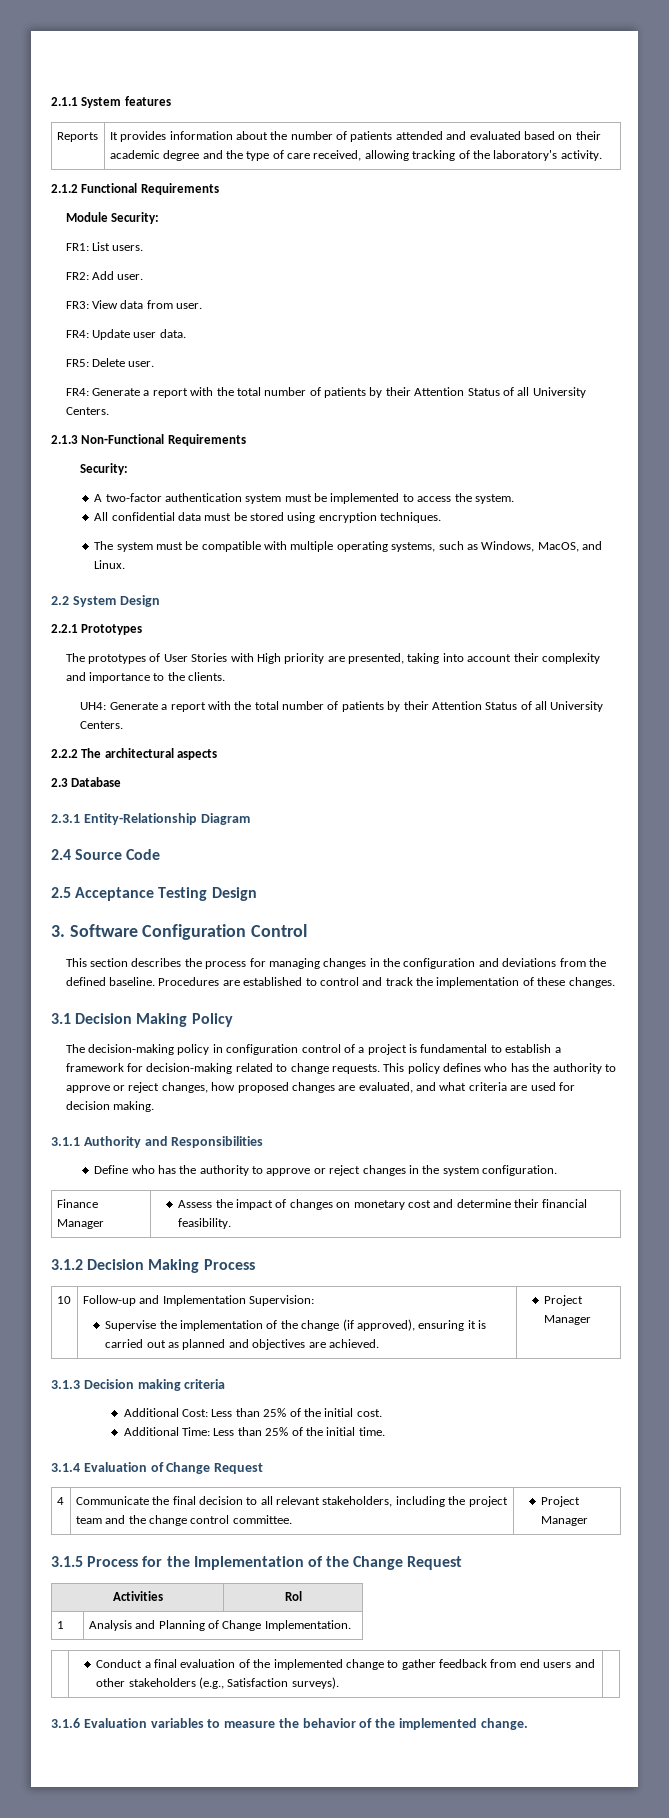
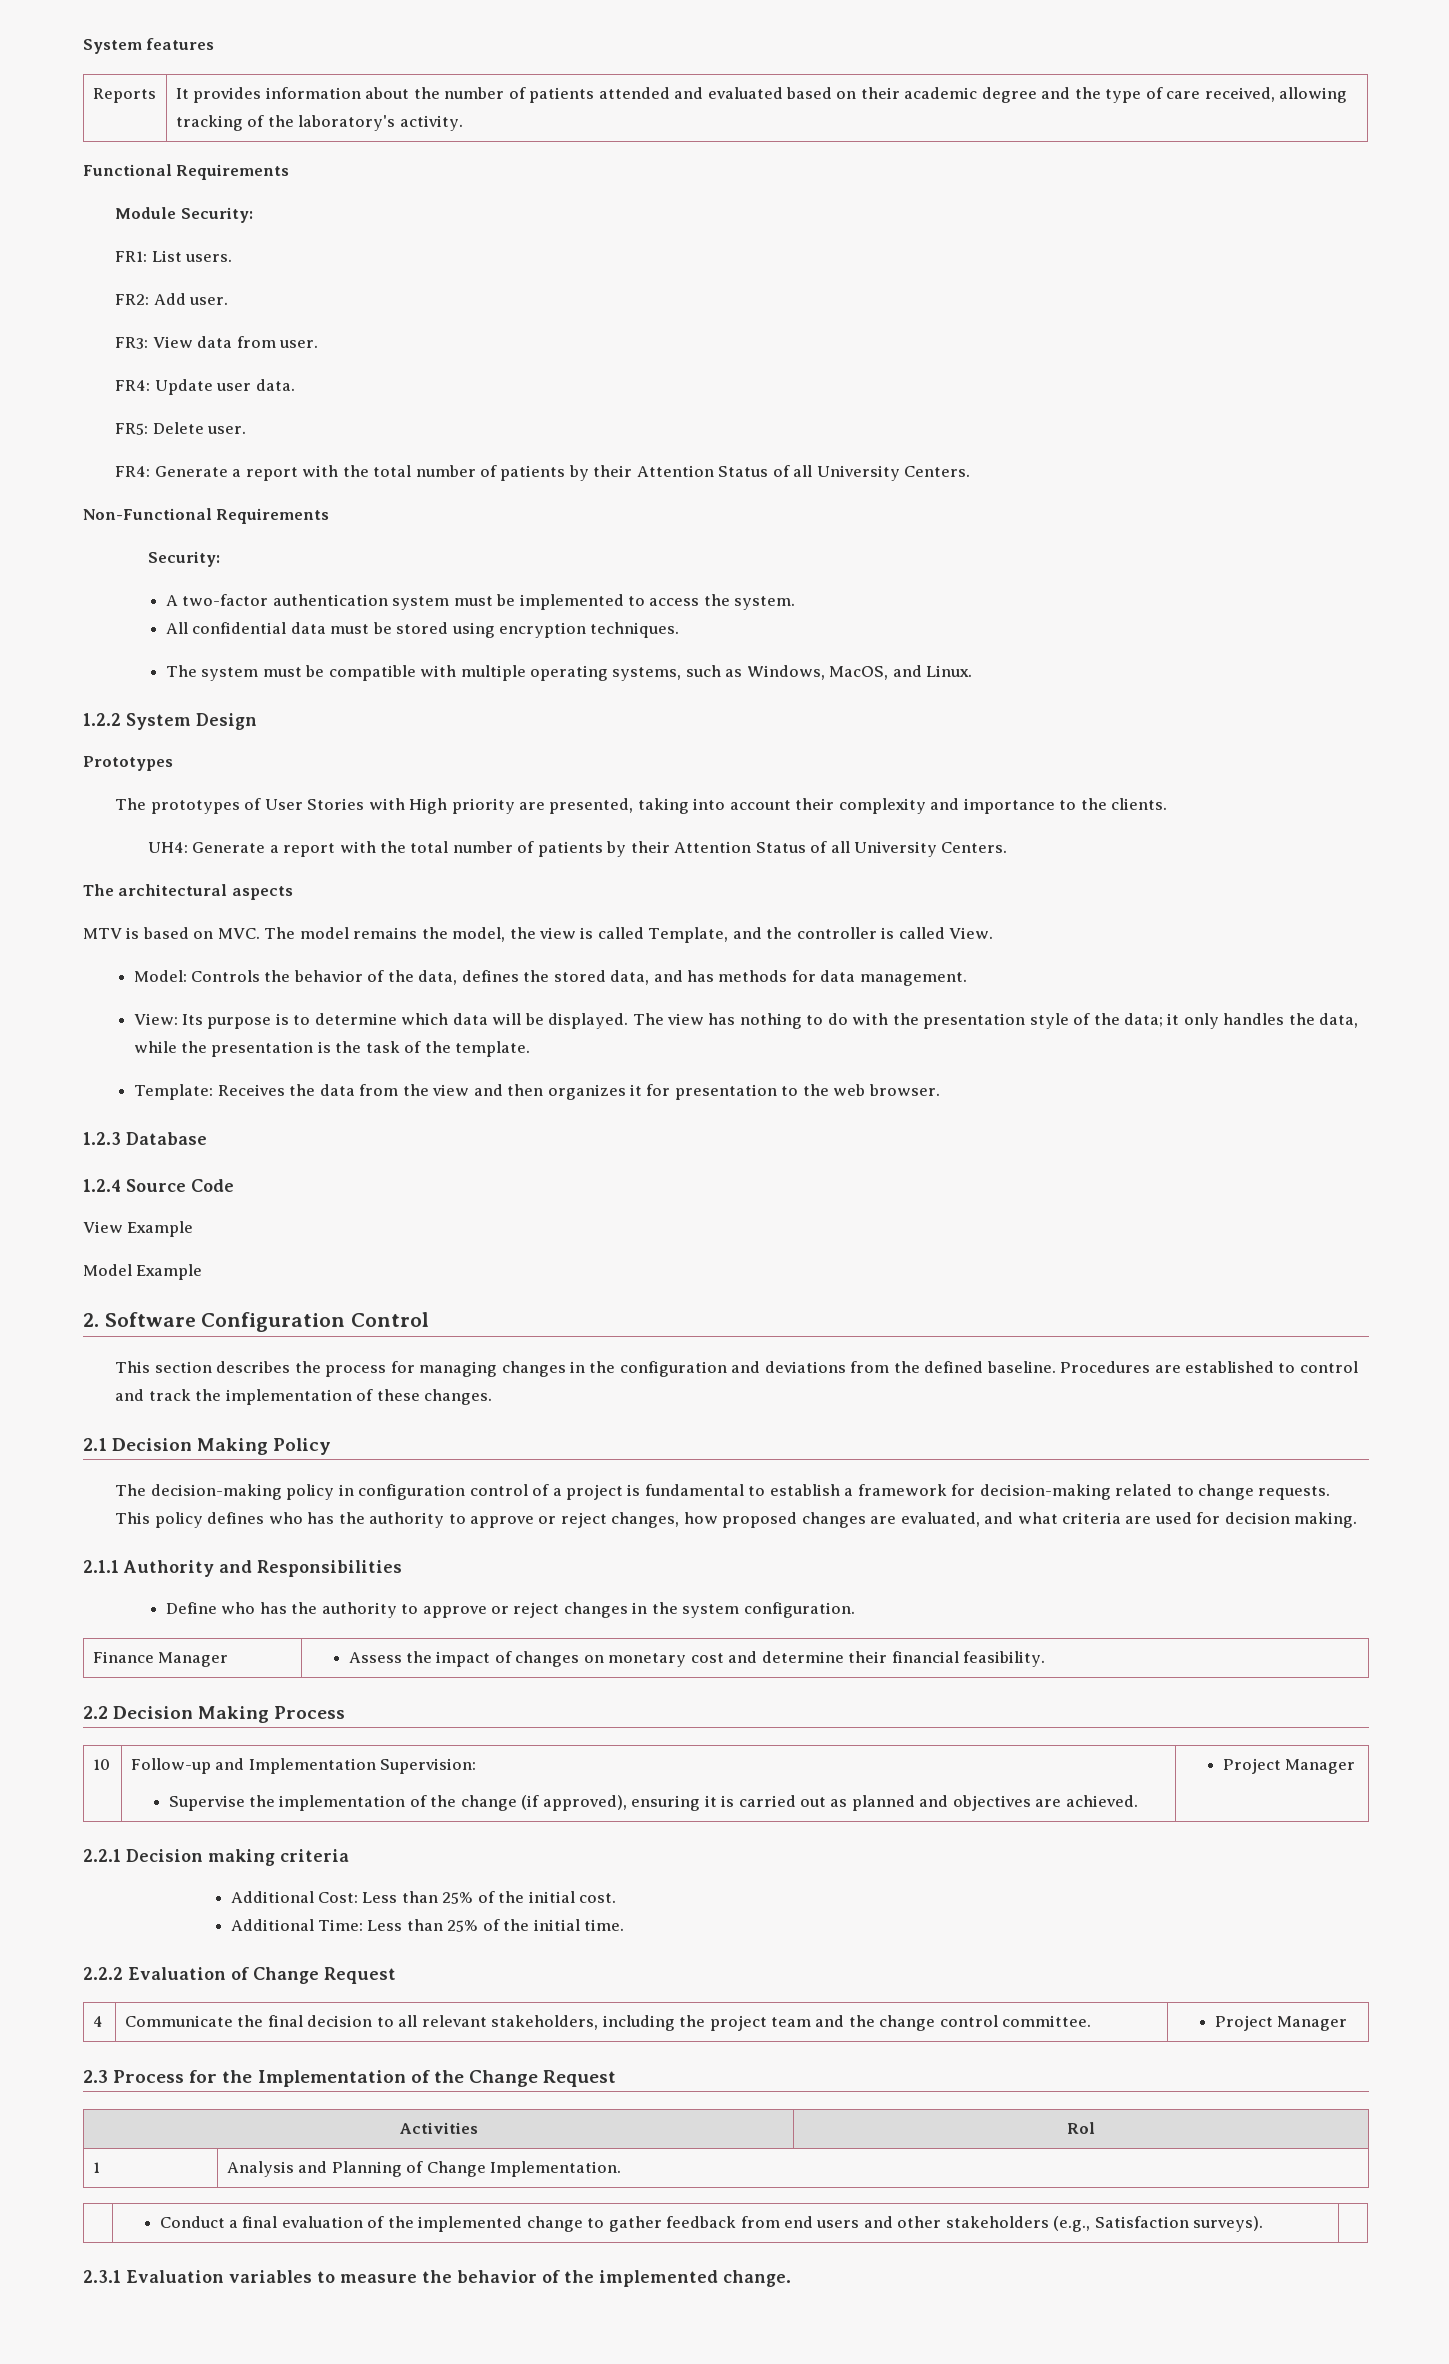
- 2.1.1 System features
+ System features
- 2.1.2 Functional Requirements
+ Functional Requirements
- 2.1.3 Non-Functional Requirements
+ Non-Functional Requirements
- 2.2 System Design
+ 1.2.2 System Design
- 2.2.1 Prototypes
+ Prototypes
- 2.2.2 The architectural aspects
+ The architectural aspects
- 2.3 Database
- 2.3.1 Entity-Relationship Diagram
- 2.4 Source Code
- 2.5 Acceptance Testing Design
- 3. Software Configuration Control
+ MTV is based on MVC. The model remains the model, the view is called Template, and the controller is called View.
+ Model: Controls the behavior of the data, defines the stored data, and has methods for data management.
+ View: Its purpose is to determine which data will be displayed. The view has nothing to do with the presentation style of the data; it only handles the data, while the presentation is the task of the template.
+ Template: Receives the data from the view and then organizes it for presentation to the web browser.
+ 1.2.3 Database
+ 1.2.4 Source Code
+ View Example
+ Model Example
+ 2. Software Configuration Control
- 3.1 Decision Making Policy
+ 2.1 Decision Making Policy
- 3.1.1 Authority and Responsibilities
+ 2.1.1 Authority and Responsibilities
- 3.1.2 Decision Making Process
+ 2.2 Decision Making Process
- 3.1.3 Decision making criteria
+ 2.2.1 Decision making criteria
- 3.1.4 Evaluation of Change Request
+ 2.2.2 Evaluation of Change Request
- 3.1.5 Process for the Implementation of the Change Request
+ 2.3 Process for the Implementation of the Change Request
- 3.1.6 Evaluation variables to measure the behavior of the implemented change.
+ 2.3.1 Evaluation variables to measure the behavior of the implemented change.

